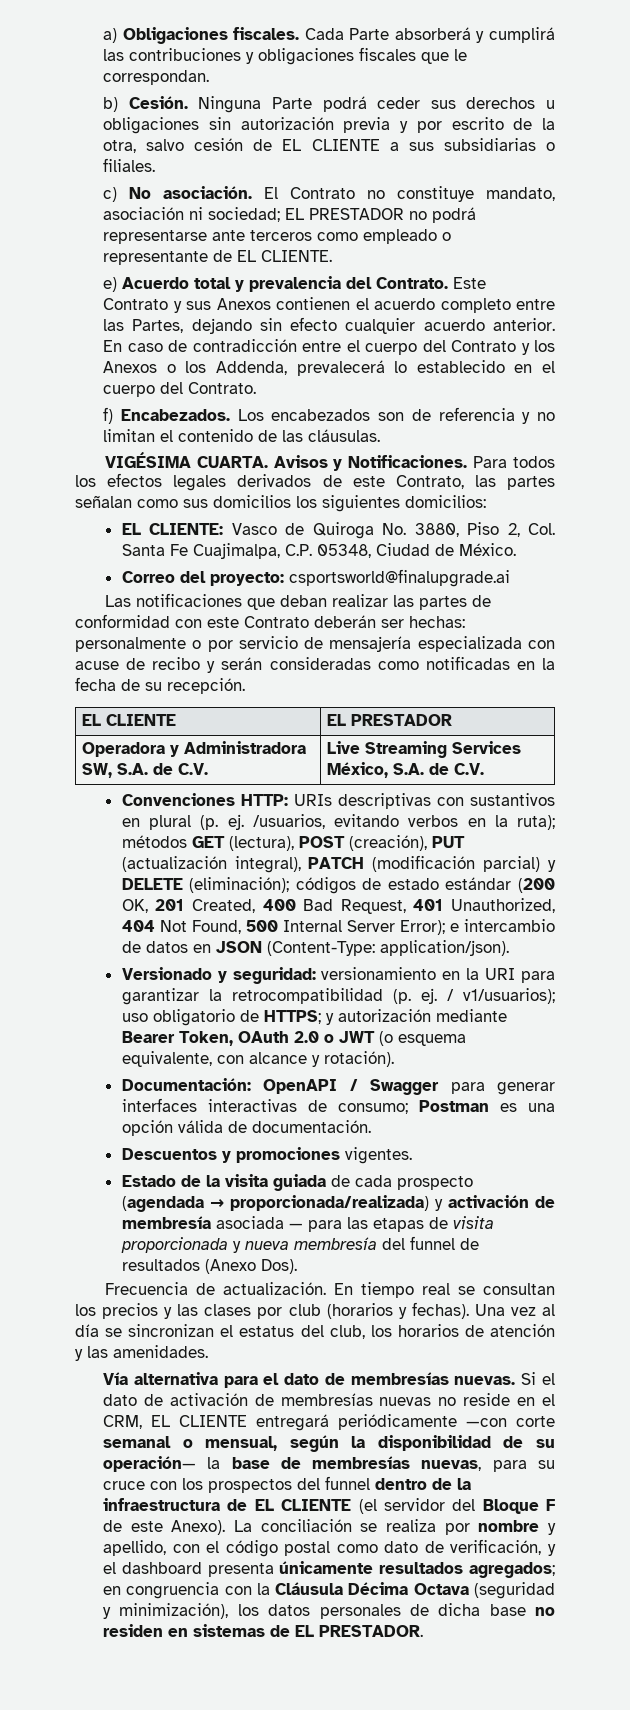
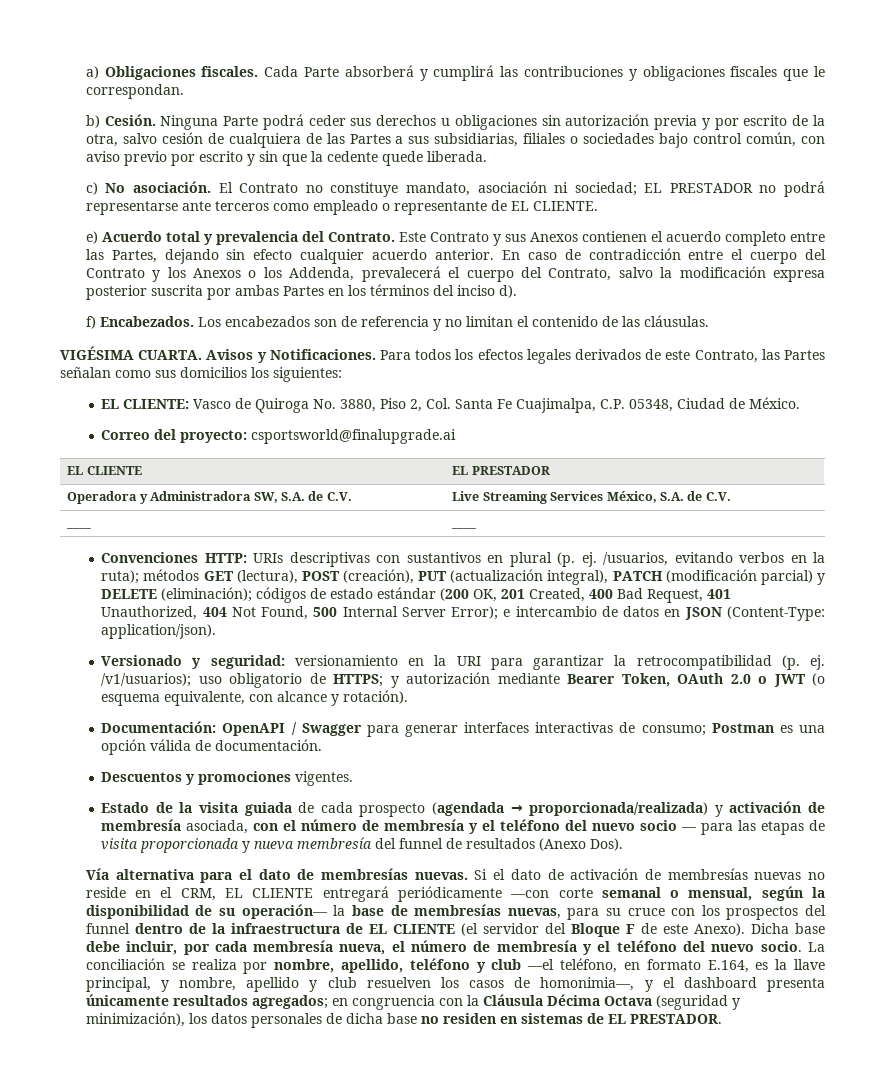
- Ninguna Parte podrá ceder sus derechos u obligaciones sin autorización previa y por escrito de la otra, salvo cesión de EL CLIENTE a sus subsidiarias o filiales.
+ Ninguna Parte podrá ceder sus derechos u obligaciones sin autorización previa y por escrito de la otra, salvo cesión de cualquiera de las Partes a sus subsidiarias, filiales o sociedades bajo control común, con aviso previo por escrito y sin que la cedente quede liberada.
- En caso de contradicción entre el cuerpo del Contrato y los Anexos o los Addenda, prevalecerá lo establecido en el cuerpo del Contrato.
+ En caso de contradicción entre el cuerpo del Contrato y los Anexos o los Addenda, prevalecerá el cuerpo del Contrato, salvo la modificación expresa posterior suscrita por ambas Partes en los términos del inciso d).
- Para todos los efectos legales derivados de este Contrato, las partes señalan como sus domicilios los siguientes domicilios:
+ Para todos los efectos legales derivados de este Contrato, las Partes señalan como sus domicilios los siguientes:
- Las notificaciones que deban realizar las partes de conformidad con este Contrato deberán ser hechas: personalmente o por servicio de mensajería especializada con acuse de recibo y serán consideradas como notificadas en la fecha de su recepción.
+ ____ | ____
- / v1/usuarios); uso obligatorio de HTTPS; y autorización mediante Bearer Token, OAuth 2.0 o JWT (o esquema equivalente, con alcance y rotación).
+ /v1/usuarios); uso obligatorio de HTTPS; y autorización mediante Bearer Token, OAuth 2.0 o JWT (o esquema equivalente, con alcance y rotación).
- Estado de la visita guiada de cada prospecto (agendada → proporcionada/realizada) y activación de membresía asociada — para las etapas de visita proporcionada y nueva membresía del funnel de resultados (Anexo Dos).
+ Estado de la visita guiada de cada prospecto (agendada → proporcionada/realizada) y activación de membresía asociada, con el número de membresía y el teléfono del nuevo socio — para las etapas de visita proporcionada y nueva membresía del funnel de resultados (Anexo Dos).
- Frecuencia de actualización. En tiempo real se consultan los precios y las clases por club (horarios y fechas). Una vez al día se sincronizan el estatus del club, los horarios de atención y las amenidades.
+ Dicha base debe incluir, por cada membresía nueva, el número de membresía y el teléfono del nuevo socio.
- La conciliación se realiza por nombre y apellido, con el código postal como dato de verificación, y el dashboard presenta únicamente resultados agregados; en congruencia con la Cláusula Décima Octava (seguridad y minimización), los datos personales de dicha base no residen en sistemas de EL PRESTADOR.
+ La conciliación se realiza por nombre, apellido, teléfono y club —el teléfono, en formato E.164, es la llave principal, y nombre, apellido y club resuelven los casos de homonimia—, y el dashboard presenta únicamente resultados agregados; en congruencia con la Cláusula Décima Octava (seguridad y minimización), los datos personales de dicha base no residen en sistemas de EL PRESTADOR.

